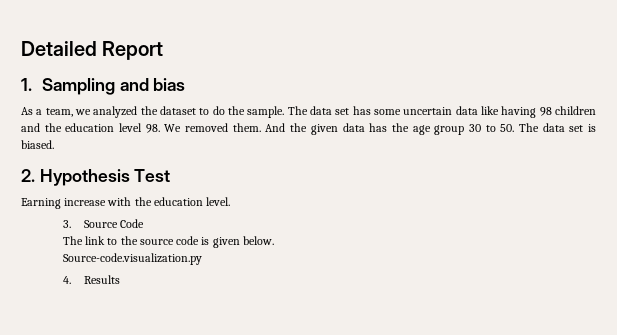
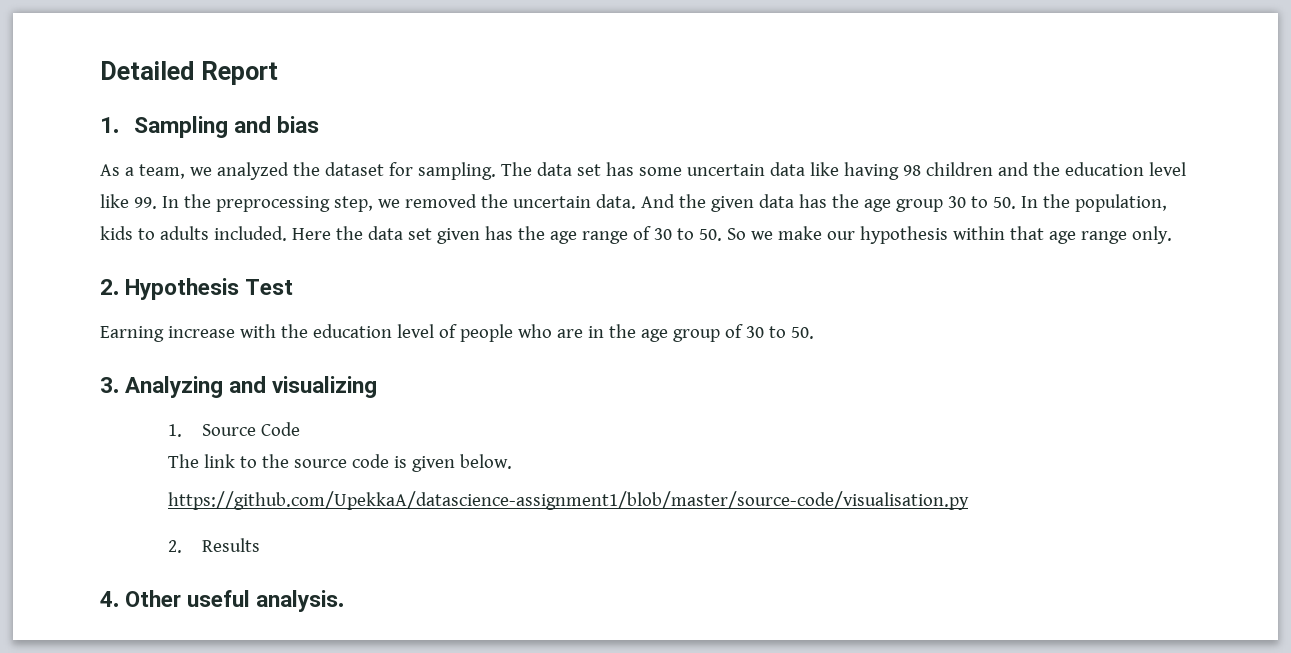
- As a team, we analyzed the dataset to do the sample.
+ As a team, we analyzed the dataset for sampling.
- The data set has some uncertain data like having 98 children and the education level 98. We removed them.
+ The data set has some uncertain data like having 98 children and the education level like 99. In the preprocessing step, we removed the uncertain data.
- And the given data has the age group 30 to 50. The data set is biased.
+ And the given data has the age group 30 to 50. In the population, kids to adults included. Here the data set given has the age range of 30 to 50. So we make our hypothesis within that age range only.
- Earning increase with the education level.
- 3. Source Code
+ Earning increase with the education level of people who are in the age group of 30 to 50.
+ 3. Analyzing and visualizing
+ 1. Source Code
- Source-code.visualization.py
- 4. Results
+ https://github.com/UpekkaA/datascience-assignment1/blob/master/source-code/visualisation.py
+ 2. Results
+ 4. Other useful analysis.

